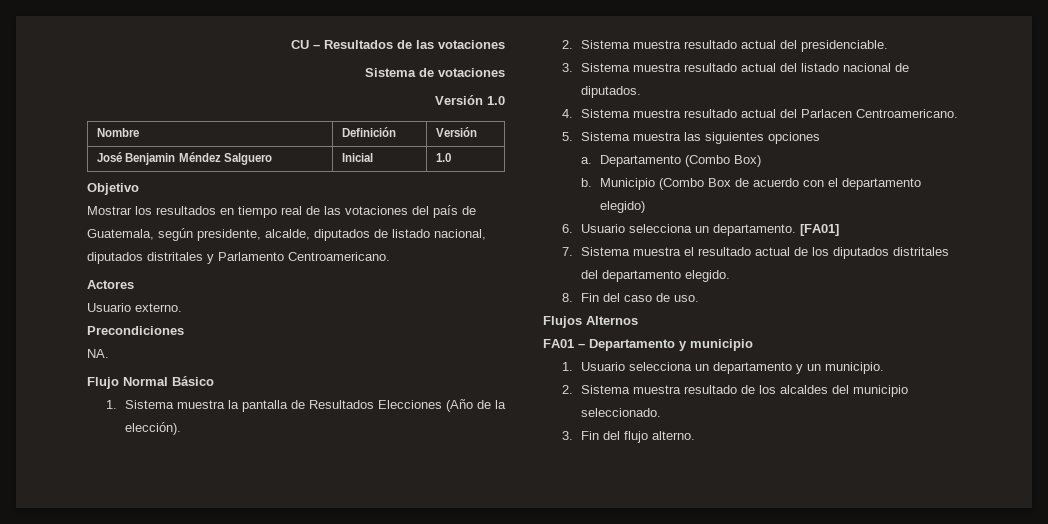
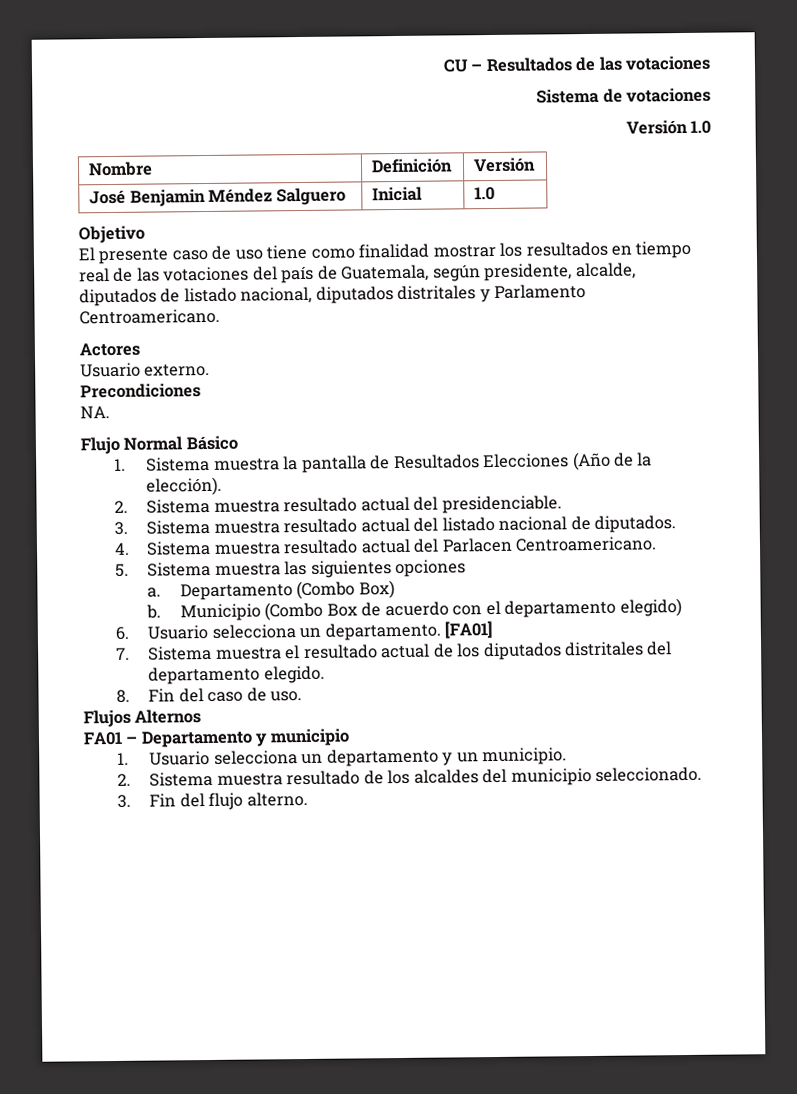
- Mostrar los resultados en tiempo real de las votaciones del país de Guatemala, según presidente, alcalde, diputados de listado nacional, diputados distritales y Parlamento Centroamericano.
+ El presente caso de uso tiene como finalidad mostrar los resultados en tiempo real de las votaciones del país de Guatemala, según presidente, alcalde, diputados de listado nacional, diputados distritales y Parlamento Centroamericano.

